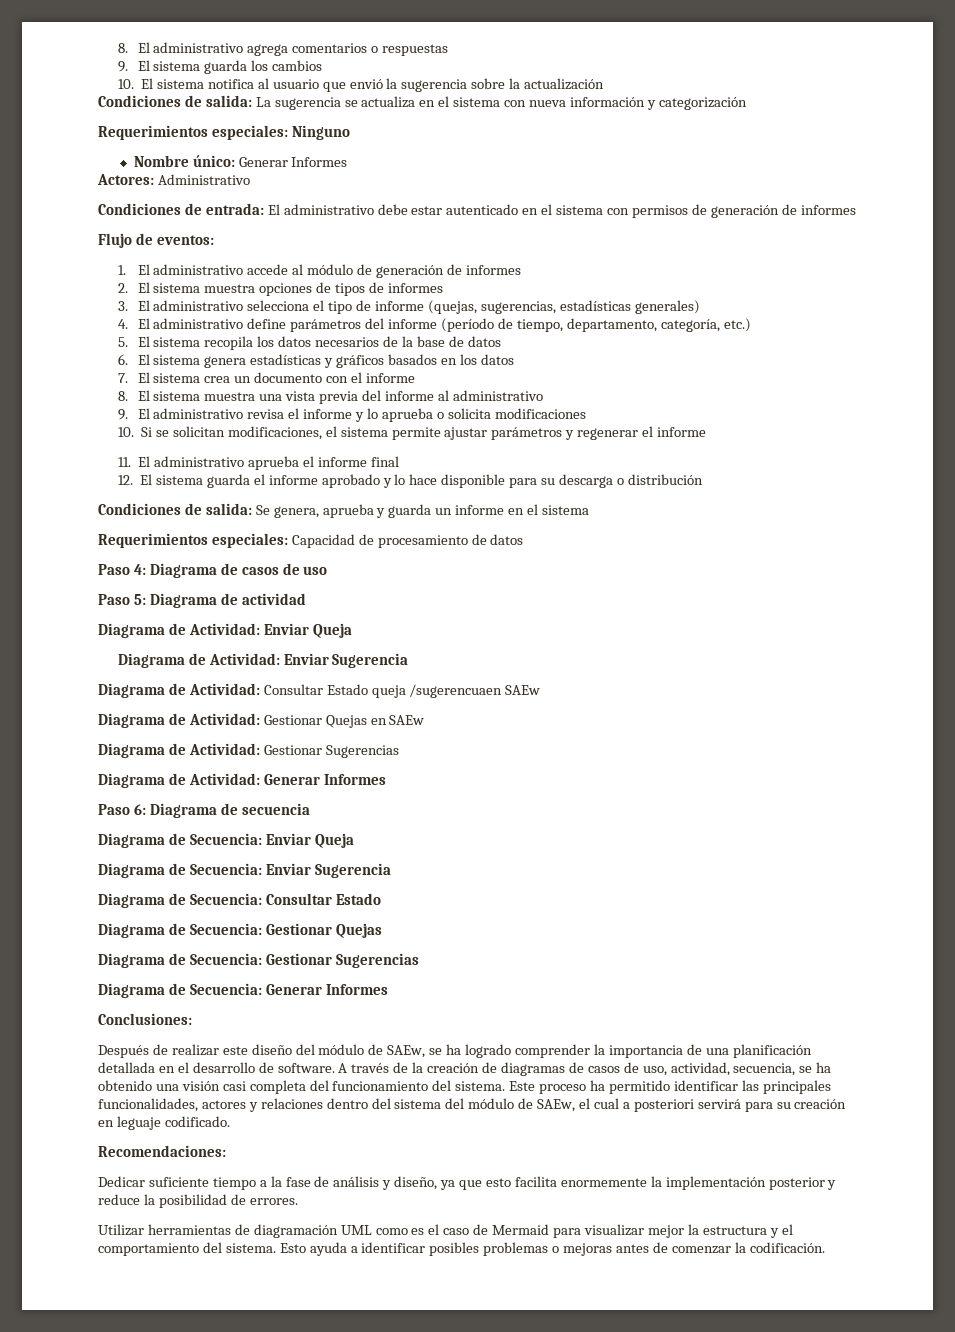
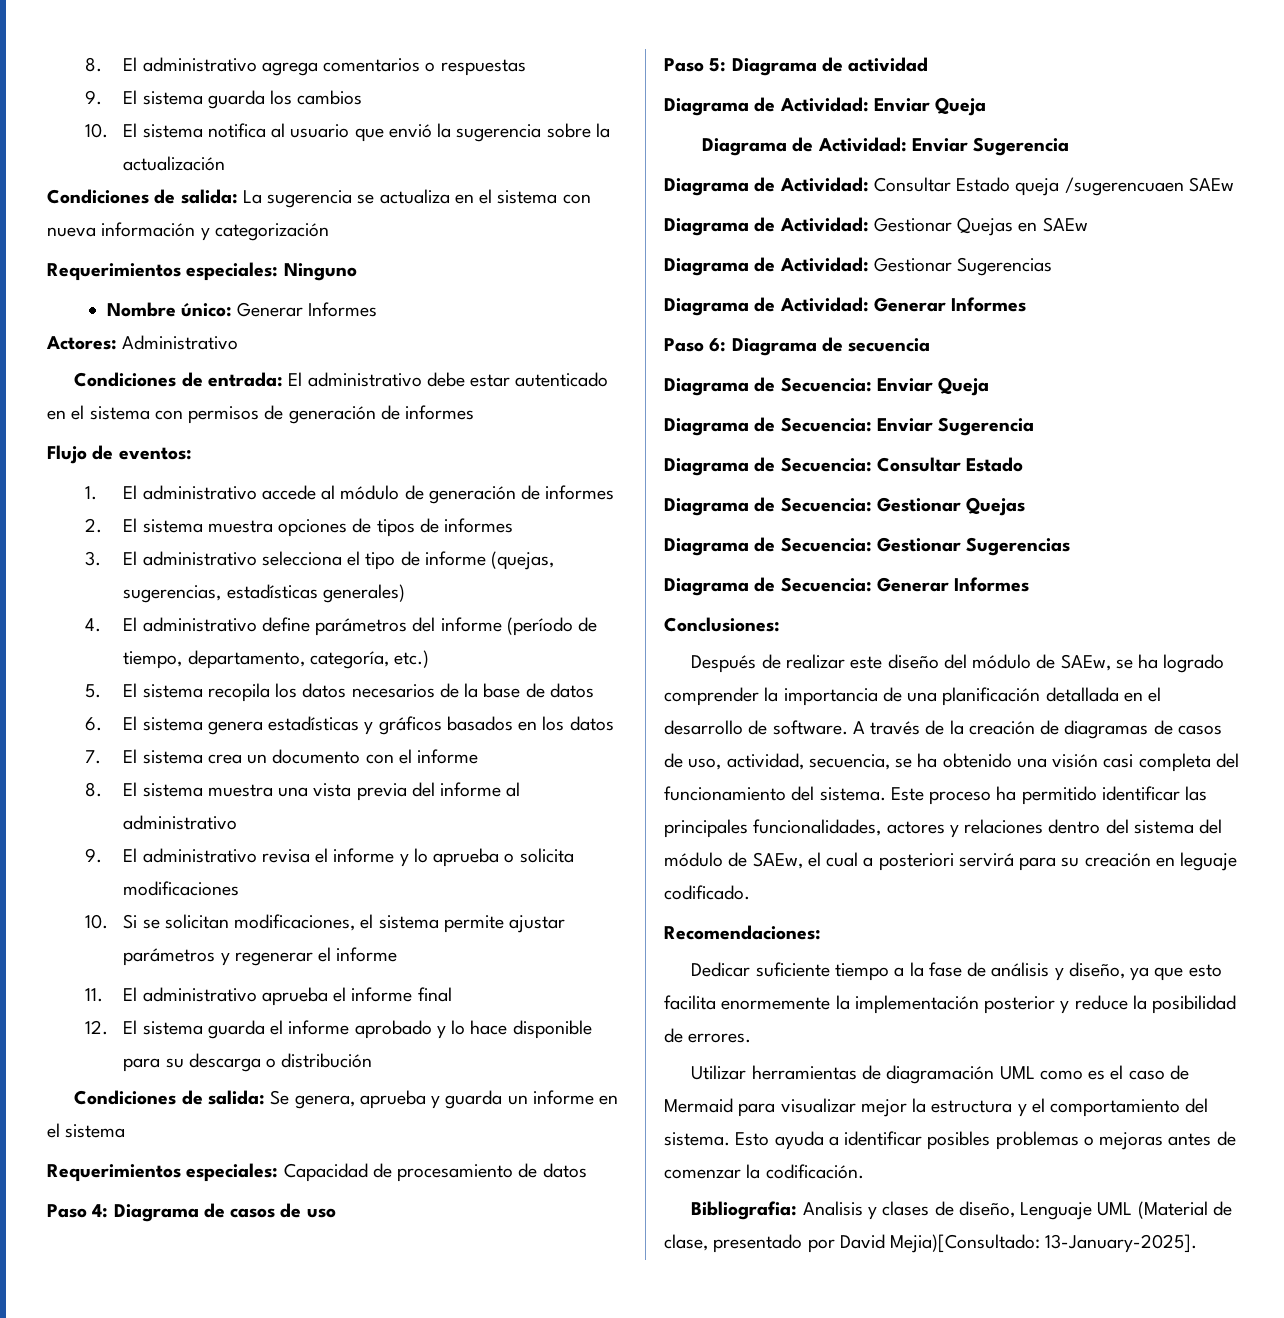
+ Bibliografia: Analisis y clases de diseño, Lenguaje UML (Material de clase, presentado por David Mejia)[Consultado: 13-January-2025].

